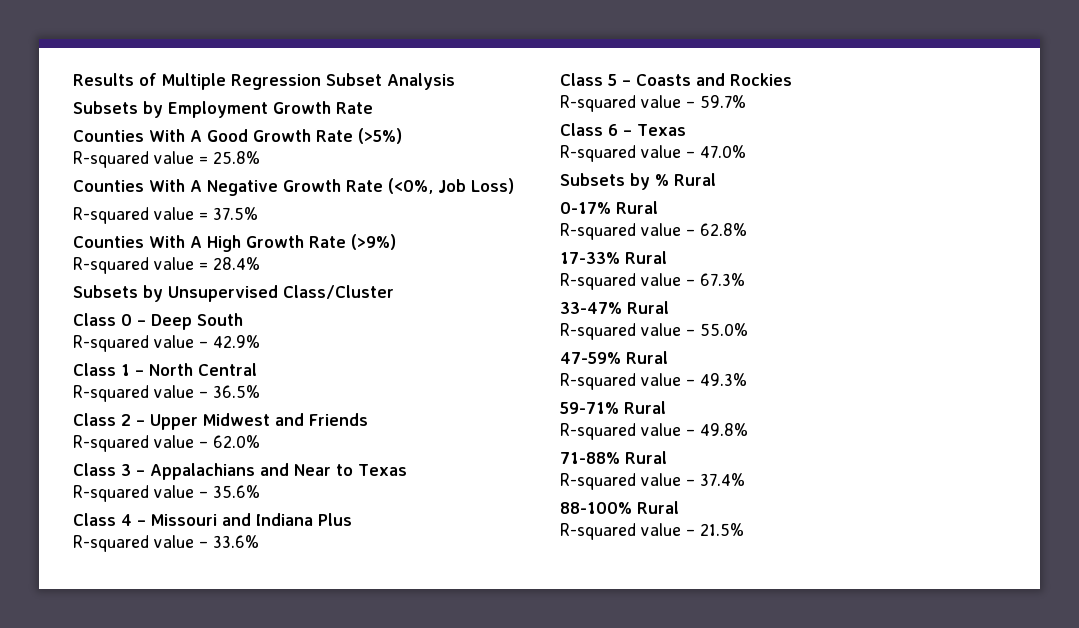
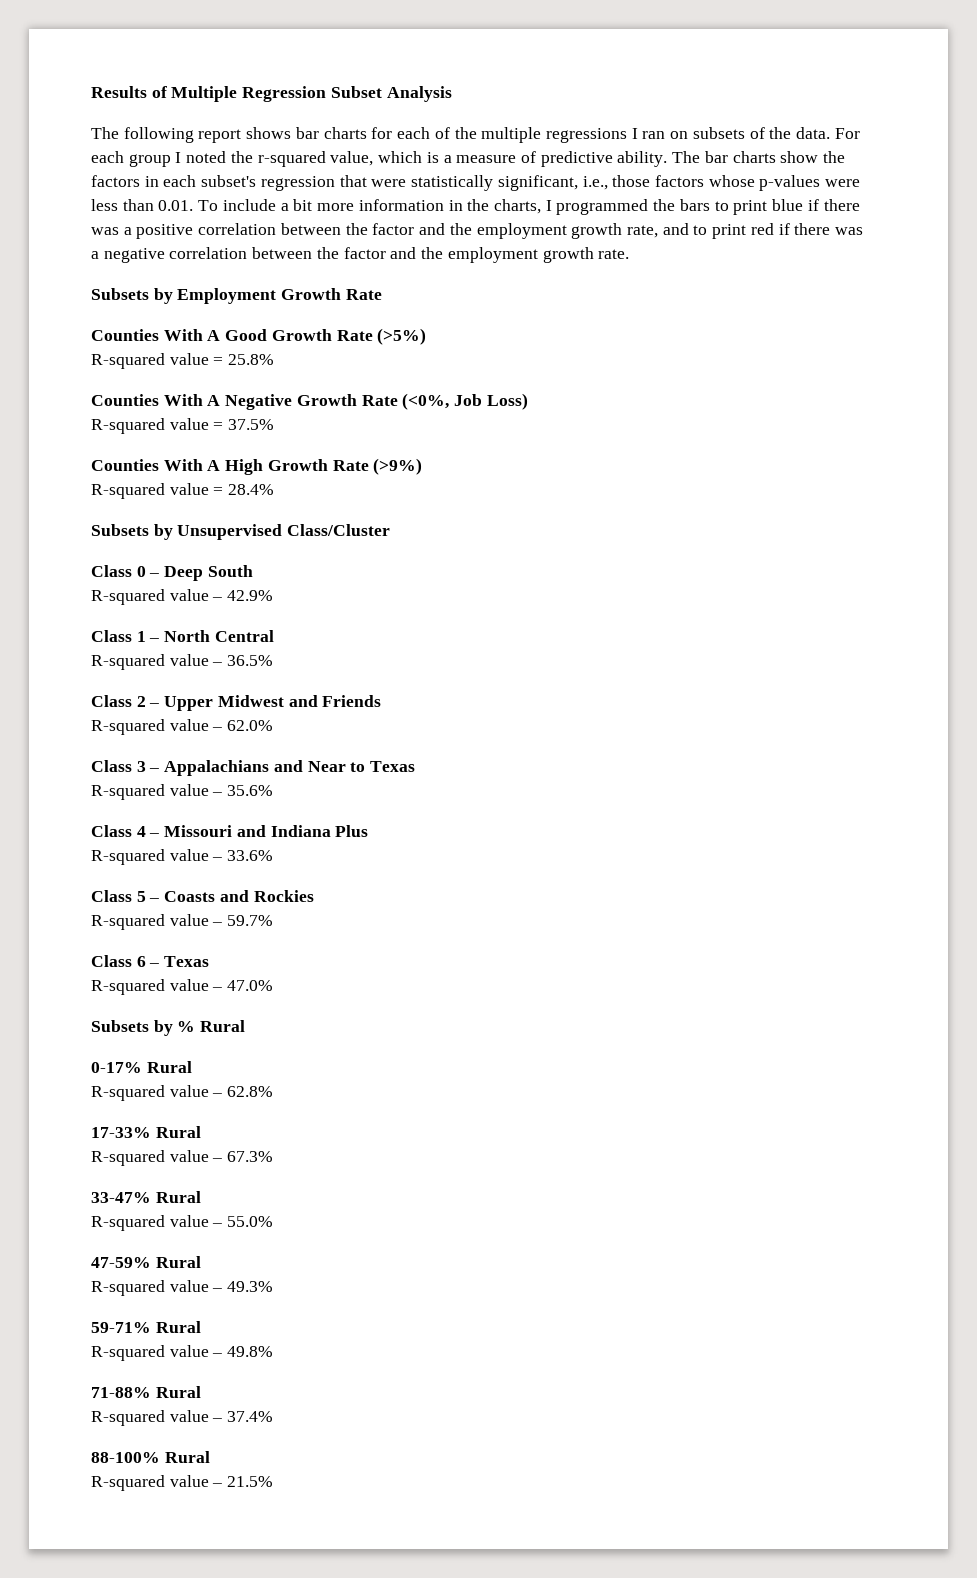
+ The following report shows bar charts for each of the multiple regressions I ran on subsets of the data. For each group I noted the r-squared value, which is a measure of predictive ability. The bar charts show the factors in each subset's regression that were statistically significant, i.e., those factors whose p-values were less than 0.01. To include a bit more information in the charts, I programmed the bars to print blue if there was a positive correlation between the factor and the employment growth rate, and to print red if there was a negative correlation between the factor and the employment growth rate.

